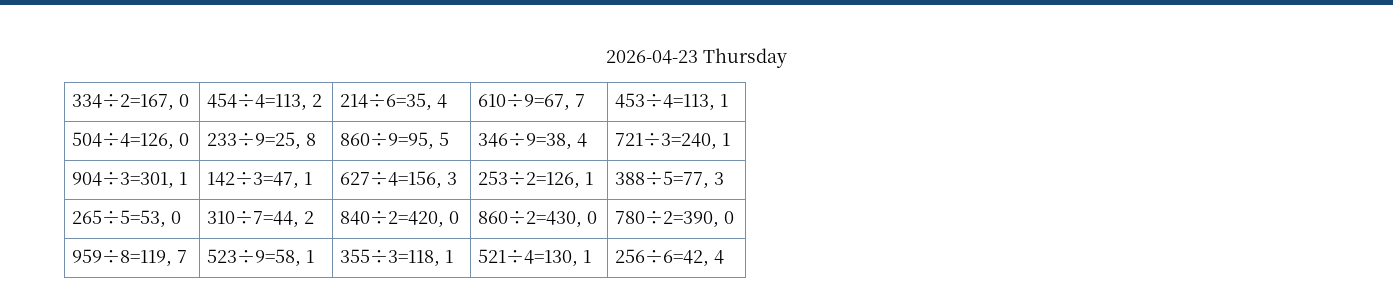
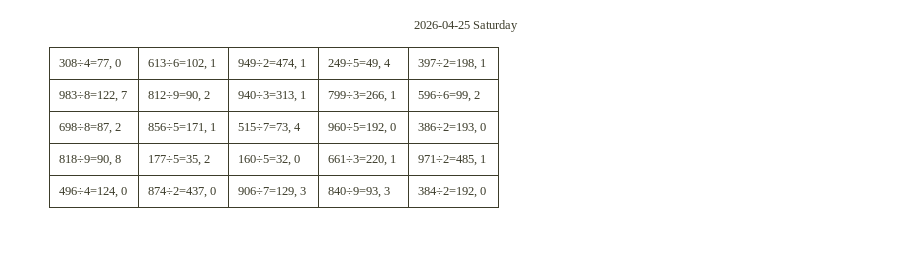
- 2026-04-23 Thursday
- 334÷2=167, 0 | 454÷4=113, 2 | 214÷6=35, 4 | 610÷9=67, 7 | 453÷4=113, 1
- 504÷4=126, 0 | 233÷9=25, 8 | 860÷9=95, 5 | 346÷9=38, 4 | 721÷3=240, 1
- 904÷3=301, 1 | 142÷3=47, 1 | 627÷4=156, 3 | 253÷2=126, 1 | 388÷5=77, 3
- 265÷5=53, 0 | 310÷7=44, 2 | 840÷2=420, 0 | 860÷2=430, 0 | 780÷2=390, 0
- 959÷8=119, 7 | 523÷9=58, 1 | 355÷3=118, 1 | 521÷4=130, 1 | 256÷6=42, 4
+ 2026-04-25 Saturday
+ 308÷4=77, 0 | 613÷6=102, 1 | 949÷2=474, 1 | 249÷5=49, 4 | 397÷2=198, 1
+ 983÷8=122, 7 | 812÷9=90, 2 | 940÷3=313, 1 | 799÷3=266, 1 | 596÷6=99, 2
+ 698÷8=87, 2 | 856÷5=171, 1 | 515÷7=73, 4 | 960÷5=192, 0 | 386÷2=193, 0
+ 818÷9=90, 8 | 177÷5=35, 2 | 160÷5=32, 0 | 661÷3=220, 1 | 971÷2=485, 1
+ 496÷4=124, 0 | 874÷2=437, 0 | 906÷7=129, 3 | 840÷9=93, 3 | 384÷2=192, 0

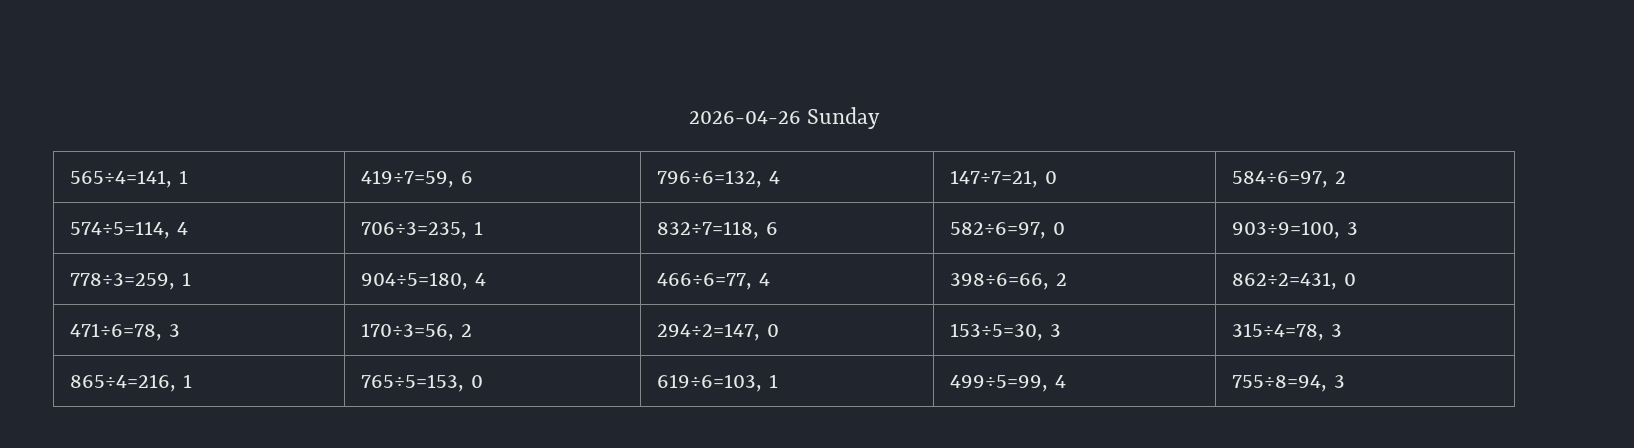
- 2026-04-25 Saturday
- 308÷4=77, 0 | 613÷6=102, 1 | 949÷2=474, 1 | 249÷5=49, 4 | 397÷2=198, 1
- 983÷8=122, 7 | 812÷9=90, 2 | 940÷3=313, 1 | 799÷3=266, 1 | 596÷6=99, 2
- 698÷8=87, 2 | 856÷5=171, 1 | 515÷7=73, 4 | 960÷5=192, 0 | 386÷2=193, 0
- 818÷9=90, 8 | 177÷5=35, 2 | 160÷5=32, 0 | 661÷3=220, 1 | 971÷2=485, 1
- 496÷4=124, 0 | 874÷2=437, 0 | 906÷7=129, 3 | 840÷9=93, 3 | 384÷2=192, 0
+ 2026-04-26 Sunday
+ 565÷4=141, 1 | 419÷7=59, 6 | 796÷6=132, 4 | 147÷7=21, 0 | 584÷6=97, 2
+ 574÷5=114, 4 | 706÷3=235, 1 | 832÷7=118, 6 | 582÷6=97, 0 | 903÷9=100, 3
+ 778÷3=259, 1 | 904÷5=180, 4 | 466÷6=77, 4 | 398÷6=66, 2 | 862÷2=431, 0
+ 471÷6=78, 3 | 170÷3=56, 2 | 294÷2=147, 0 | 153÷5=30, 3 | 315÷4=78, 3
+ 865÷4=216, 1 | 765÷5=153, 0 | 619÷6=103, 1 | 499÷5=99, 4 | 755÷8=94, 3

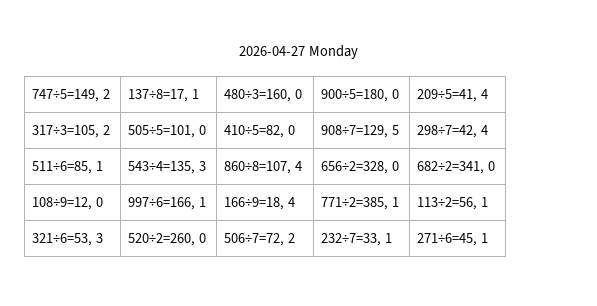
- 2026-04-26 Sunday
- 565÷4=141, 1 | 419÷7=59, 6 | 796÷6=132, 4 | 147÷7=21, 0 | 584÷6=97, 2
- 574÷5=114, 4 | 706÷3=235, 1 | 832÷7=118, 6 | 582÷6=97, 0 | 903÷9=100, 3
- 778÷3=259, 1 | 904÷5=180, 4 | 466÷6=77, 4 | 398÷6=66, 2 | 862÷2=431, 0
- 471÷6=78, 3 | 170÷3=56, 2 | 294÷2=147, 0 | 153÷5=30, 3 | 315÷4=78, 3
- 865÷4=216, 1 | 765÷5=153, 0 | 619÷6=103, 1 | 499÷5=99, 4 | 755÷8=94, 3
+ 2026-04-27 Monday
+ 747÷5=149, 2 | 137÷8=17, 1 | 480÷3=160, 0 | 900÷5=180, 0 | 209÷5=41, 4
+ 317÷3=105, 2 | 505÷5=101, 0 | 410÷5=82, 0 | 908÷7=129, 5 | 298÷7=42, 4
+ 511÷6=85, 1 | 543÷4=135, 3 | 860÷8=107, 4 | 656÷2=328, 0 | 682÷2=341, 0
+ 108÷9=12, 0 | 997÷6=166, 1 | 166÷9=18, 4 | 771÷2=385, 1 | 113÷2=56, 1
+ 321÷6=53, 3 | 520÷2=260, 0 | 506÷7=72, 2 | 232÷7=33, 1 | 271÷6=45, 1

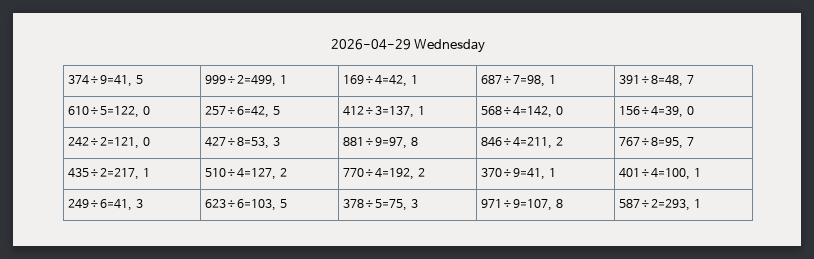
- 2026-04-27 Monday
- 747÷5=149, 2 | 137÷8=17, 1 | 480÷3=160, 0 | 900÷5=180, 0 | 209÷5=41, 4
- 317÷3=105, 2 | 505÷5=101, 0 | 410÷5=82, 0 | 908÷7=129, 5 | 298÷7=42, 4
- 511÷6=85, 1 | 543÷4=135, 3 | 860÷8=107, 4 | 656÷2=328, 0 | 682÷2=341, 0
- 108÷9=12, 0 | 997÷6=166, 1 | 166÷9=18, 4 | 771÷2=385, 1 | 113÷2=56, 1
- 321÷6=53, 3 | 520÷2=260, 0 | 506÷7=72, 2 | 232÷7=33, 1 | 271÷6=45, 1
+ 2026-04-29 Wednesday
+ 374÷9=41, 5 | 999÷2=499, 1 | 169÷4=42, 1 | 687÷7=98, 1 | 391÷8=48, 7
+ 610÷5=122, 0 | 257÷6=42, 5 | 412÷3=137, 1 | 568÷4=142, 0 | 156÷4=39, 0
+ 242÷2=121, 0 | 427÷8=53, 3 | 881÷9=97, 8 | 846÷4=211, 2 | 767÷8=95, 7
+ 435÷2=217, 1 | 510÷4=127, 2 | 770÷4=192, 2 | 370÷9=41, 1 | 401÷4=100, 1
+ 249÷6=41, 3 | 623÷6=103, 5 | 378÷5=75, 3 | 971÷9=107, 8 | 587÷2=293, 1

